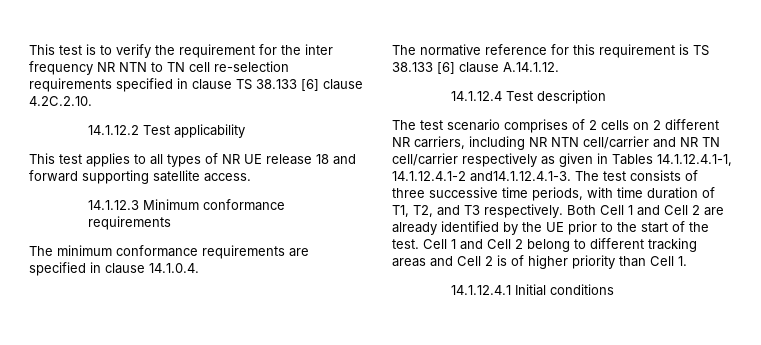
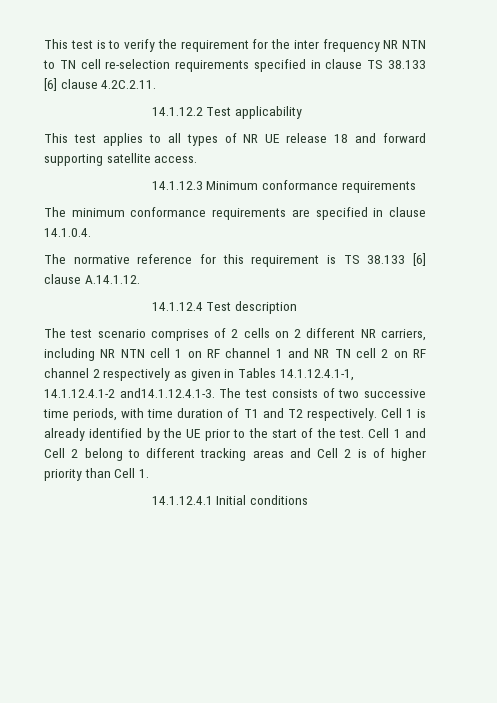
- This test is to verify the requirement for the inter frequency NR NTN to TN cell re-selection requirements specified in clause TS 38.133 [6] clause 4.2C.2.10.
+ This test is to verify the requirement for the inter frequency NR NTN to TN cell re-selection requirements specified in clause TS 38.133 [6] clause 4.2C.2.11.
- The test scenario comprises of 2 cells on 2 different NR carriers, including NR NTN cell/carrier and NR TN cell/carrier respectively as given in Tables 14.1.12.4.1-1, 14.1.12.4.1-2 and14.1.12.4.1-3. The test consists of three successive time periods, with time duration of T1, T2, and T3 respectively. Both Cell 1 and Cell 2 are already identified by the UE prior to the start of the test.
+ The test scenario comprises of 2 cells on 2 different NR carriers, including NR NTN cell 1 on RF channel 1 and NR TN cell 2 on RF channel 2 respectively as given in Tables 14.1.12.4.1-1, 14.1.12.4.1-2 and14.1.12.4.1-3. The test consists of two successive time periods, with time duration of T1 and T2 respectively. Cell 1 is already identified by the UE prior to the start of the test.

